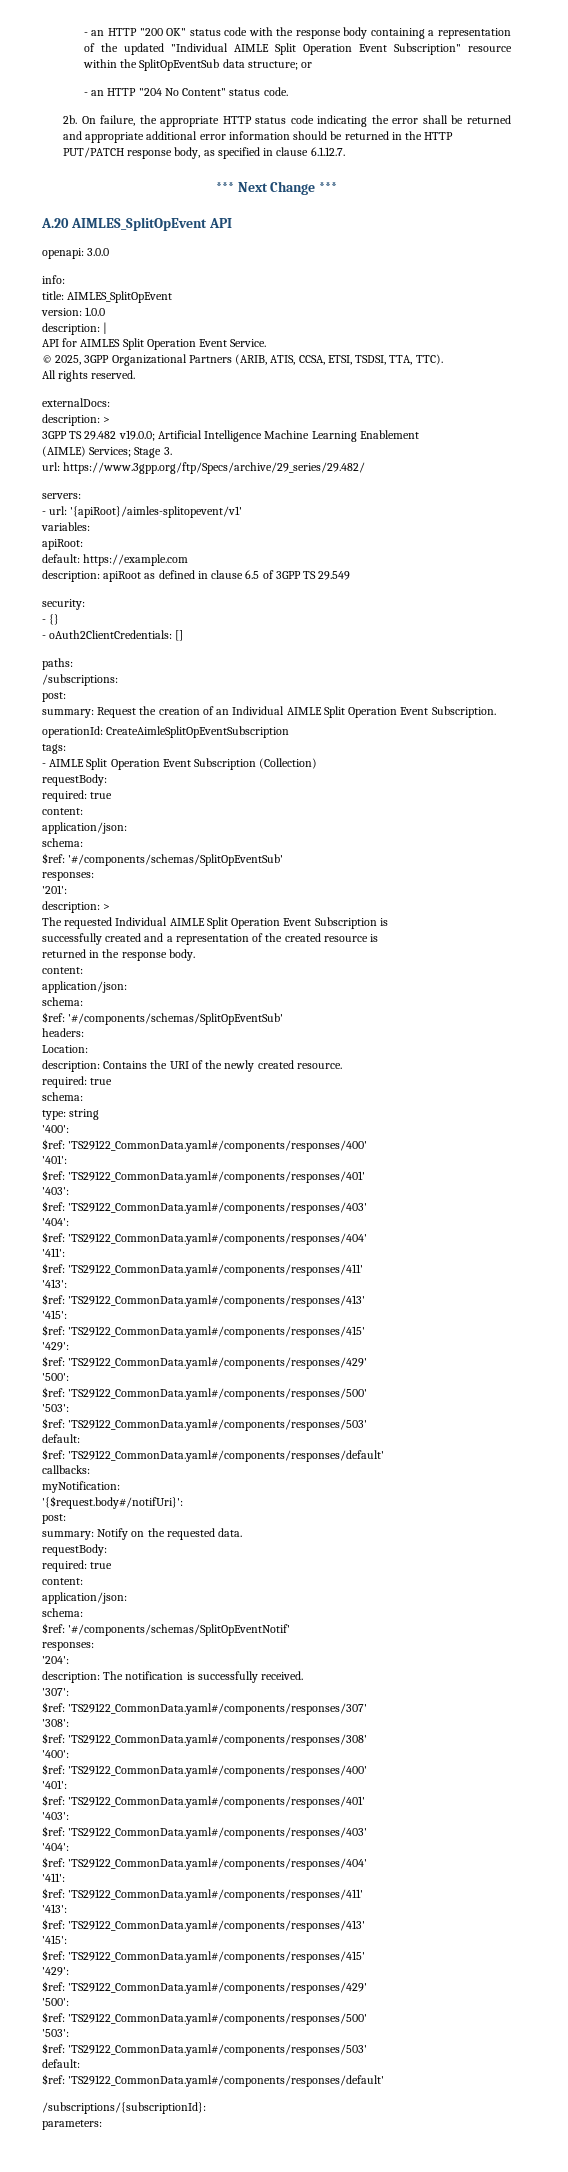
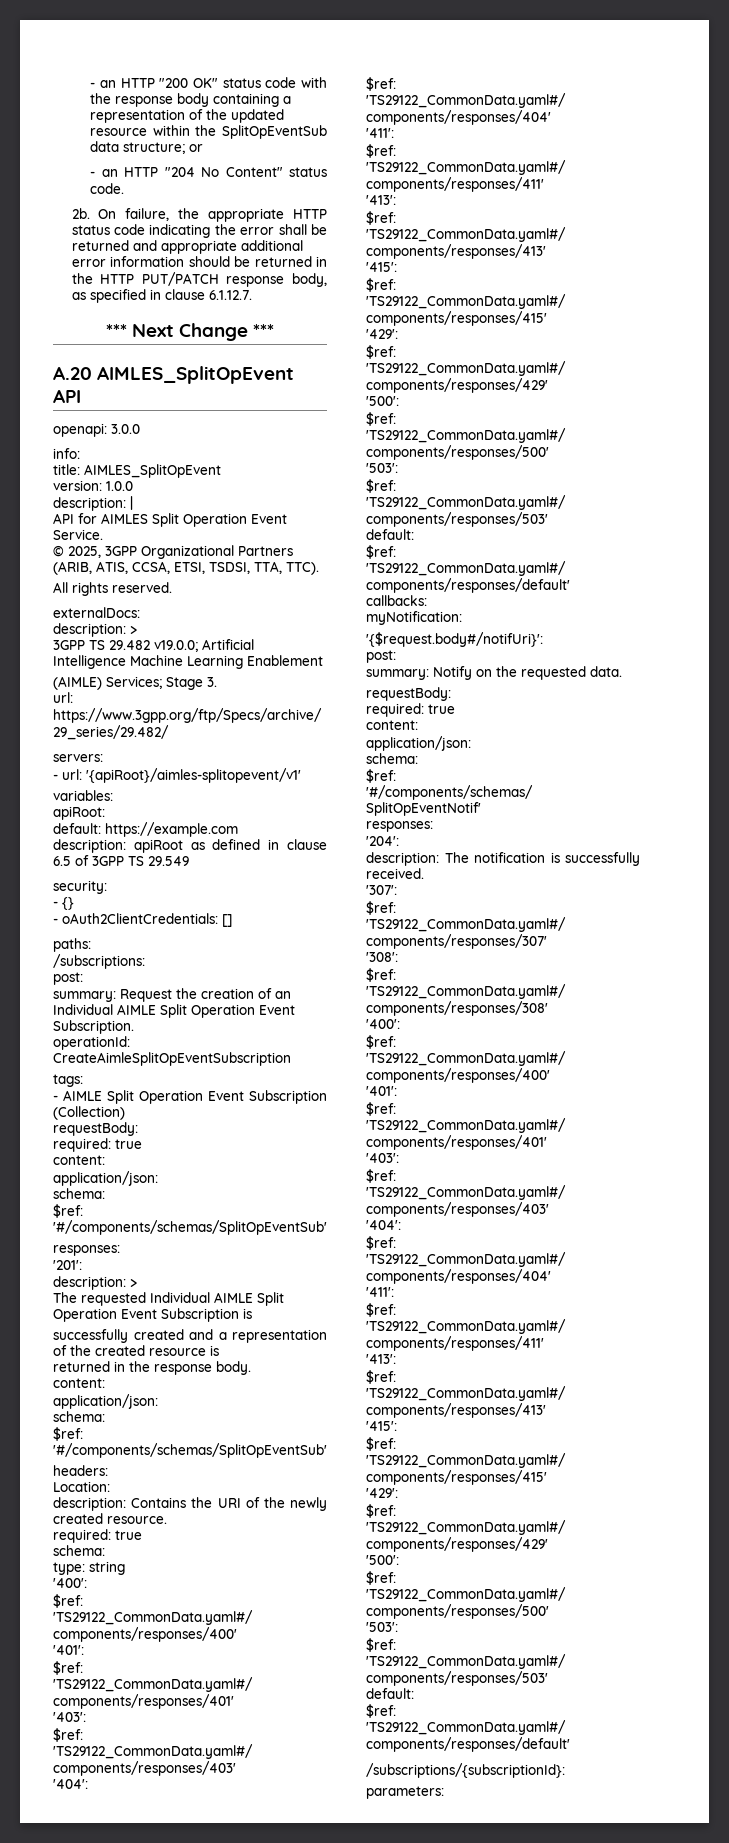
- - an HTTP "200 OK" status code with the response body containing a representation of the updated "Individual AIMLE Split Operation Event Subscription" resource within the SplitOpEventSub data structure; or
+ - an HTTP "200 OK" status code with the response body containing a representation of the updated resource within the SplitOpEventSub data structure; or

